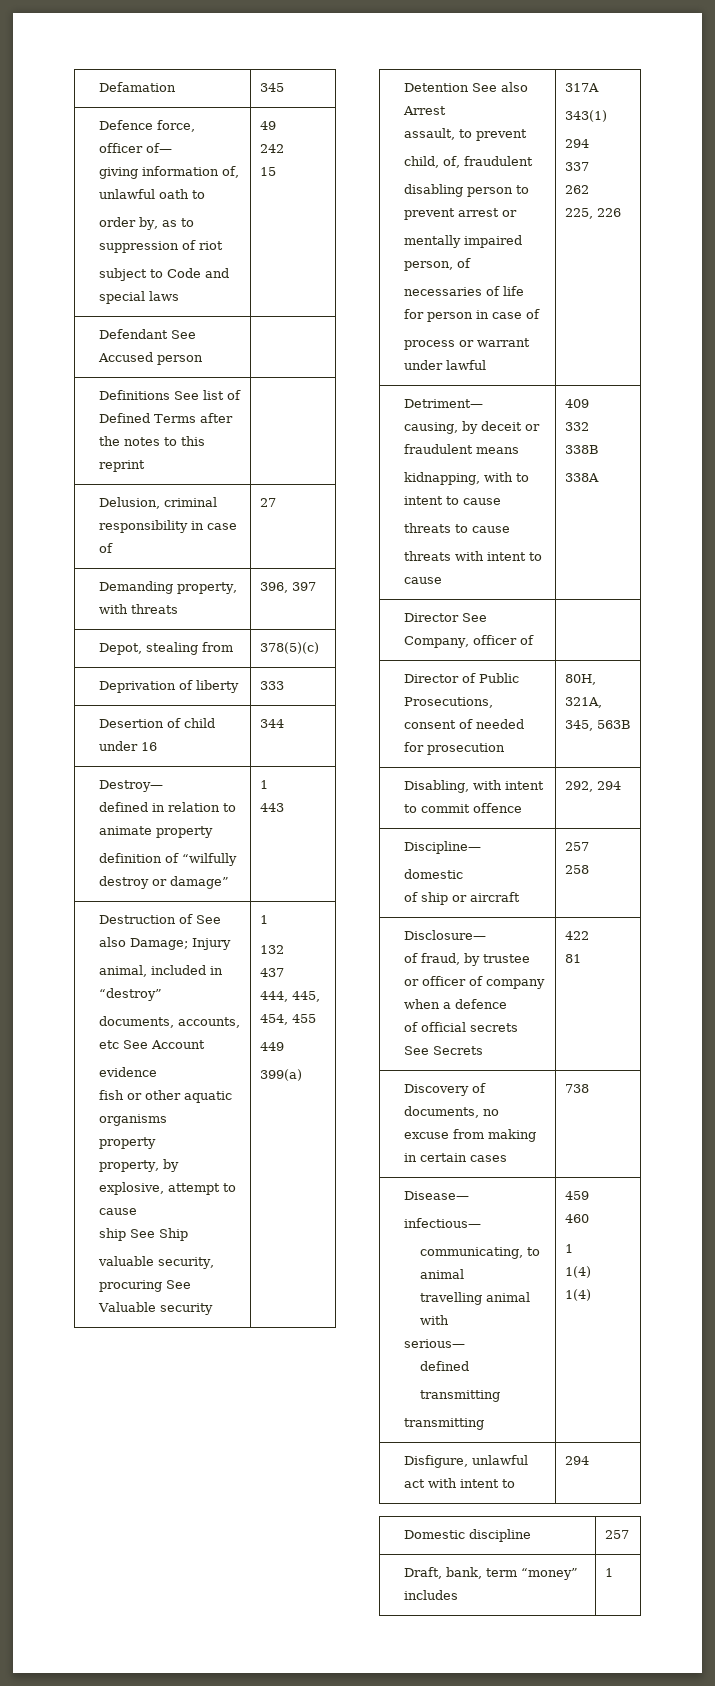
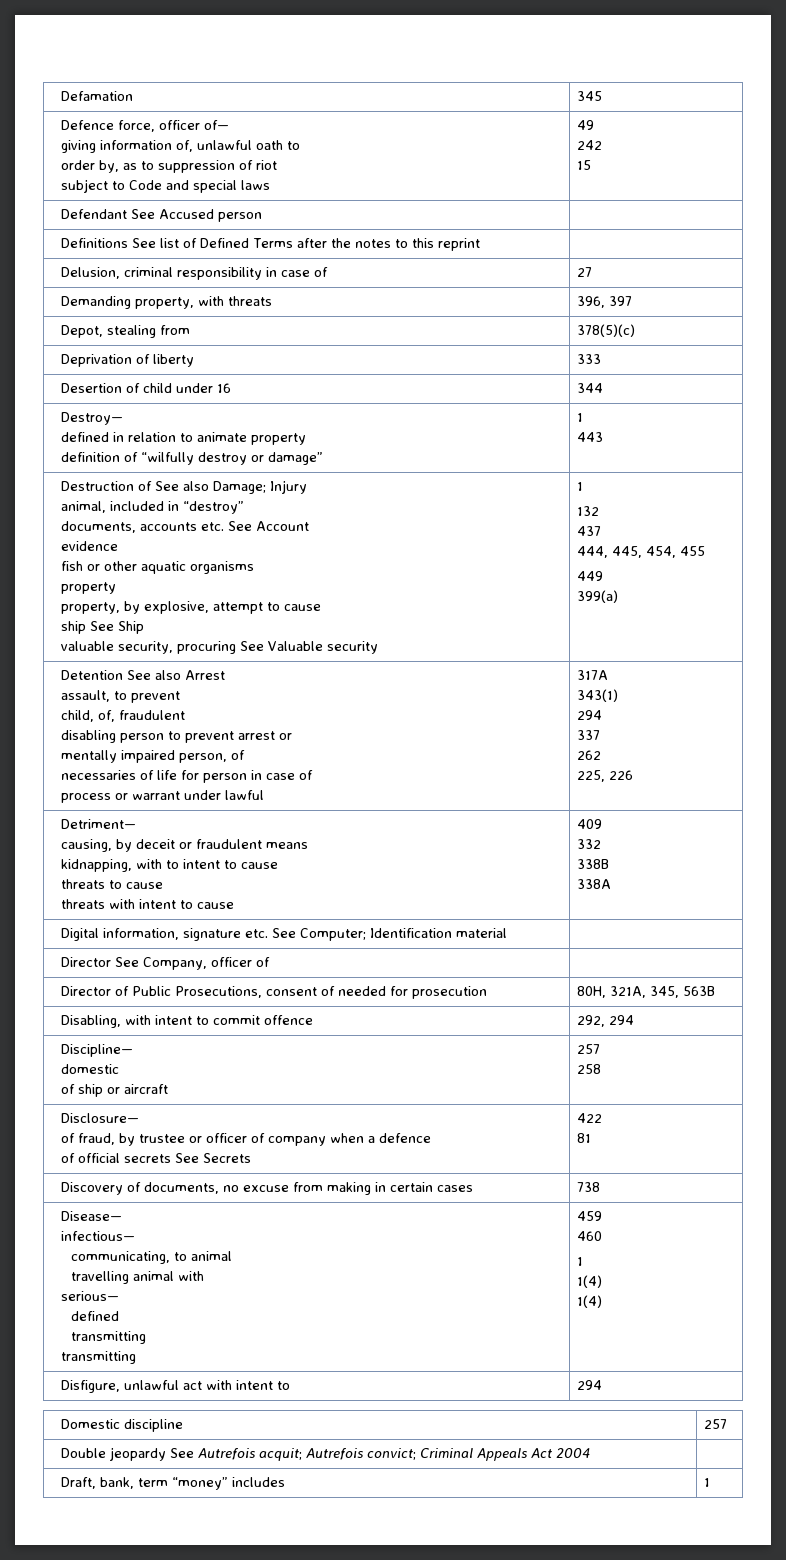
- documents, accounts, etc See Account
+ documents, accounts etc. See Account
+ Digital information, signature etc. See Computer; Identification material |
+ Double jeopardy See Autrefois acquit; Autrefois convict; Criminal Appeals Act 2004 |

